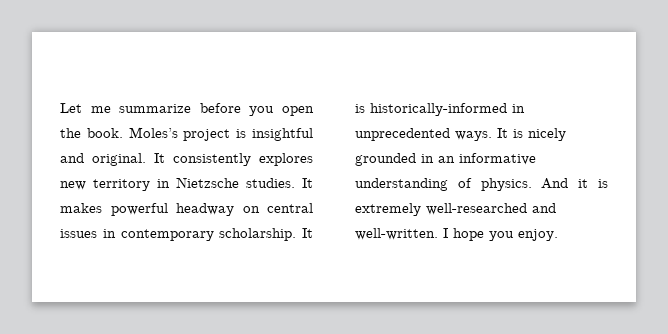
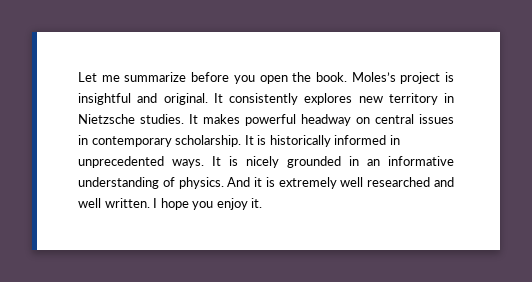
- It is historically-informed in unprecedented ways.
+ It is historically informed in unprecedented ways.
- And it is extremely well-researched and well-written.
+ And it is extremely well researched and well written.
- I hope you enjoy.
+ I hope you enjoy it.

